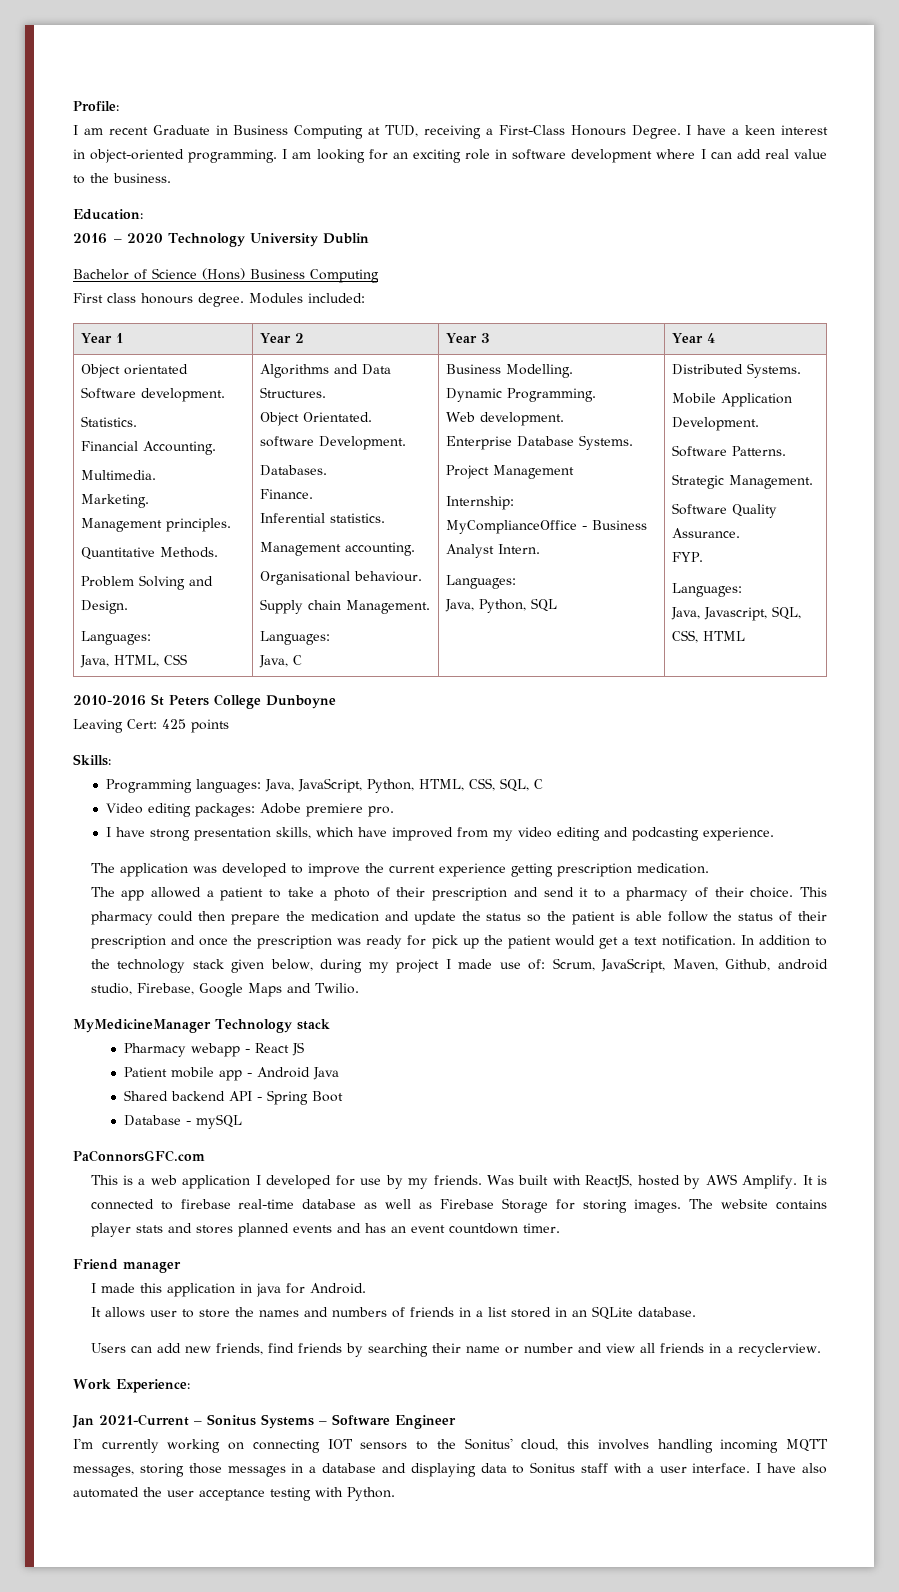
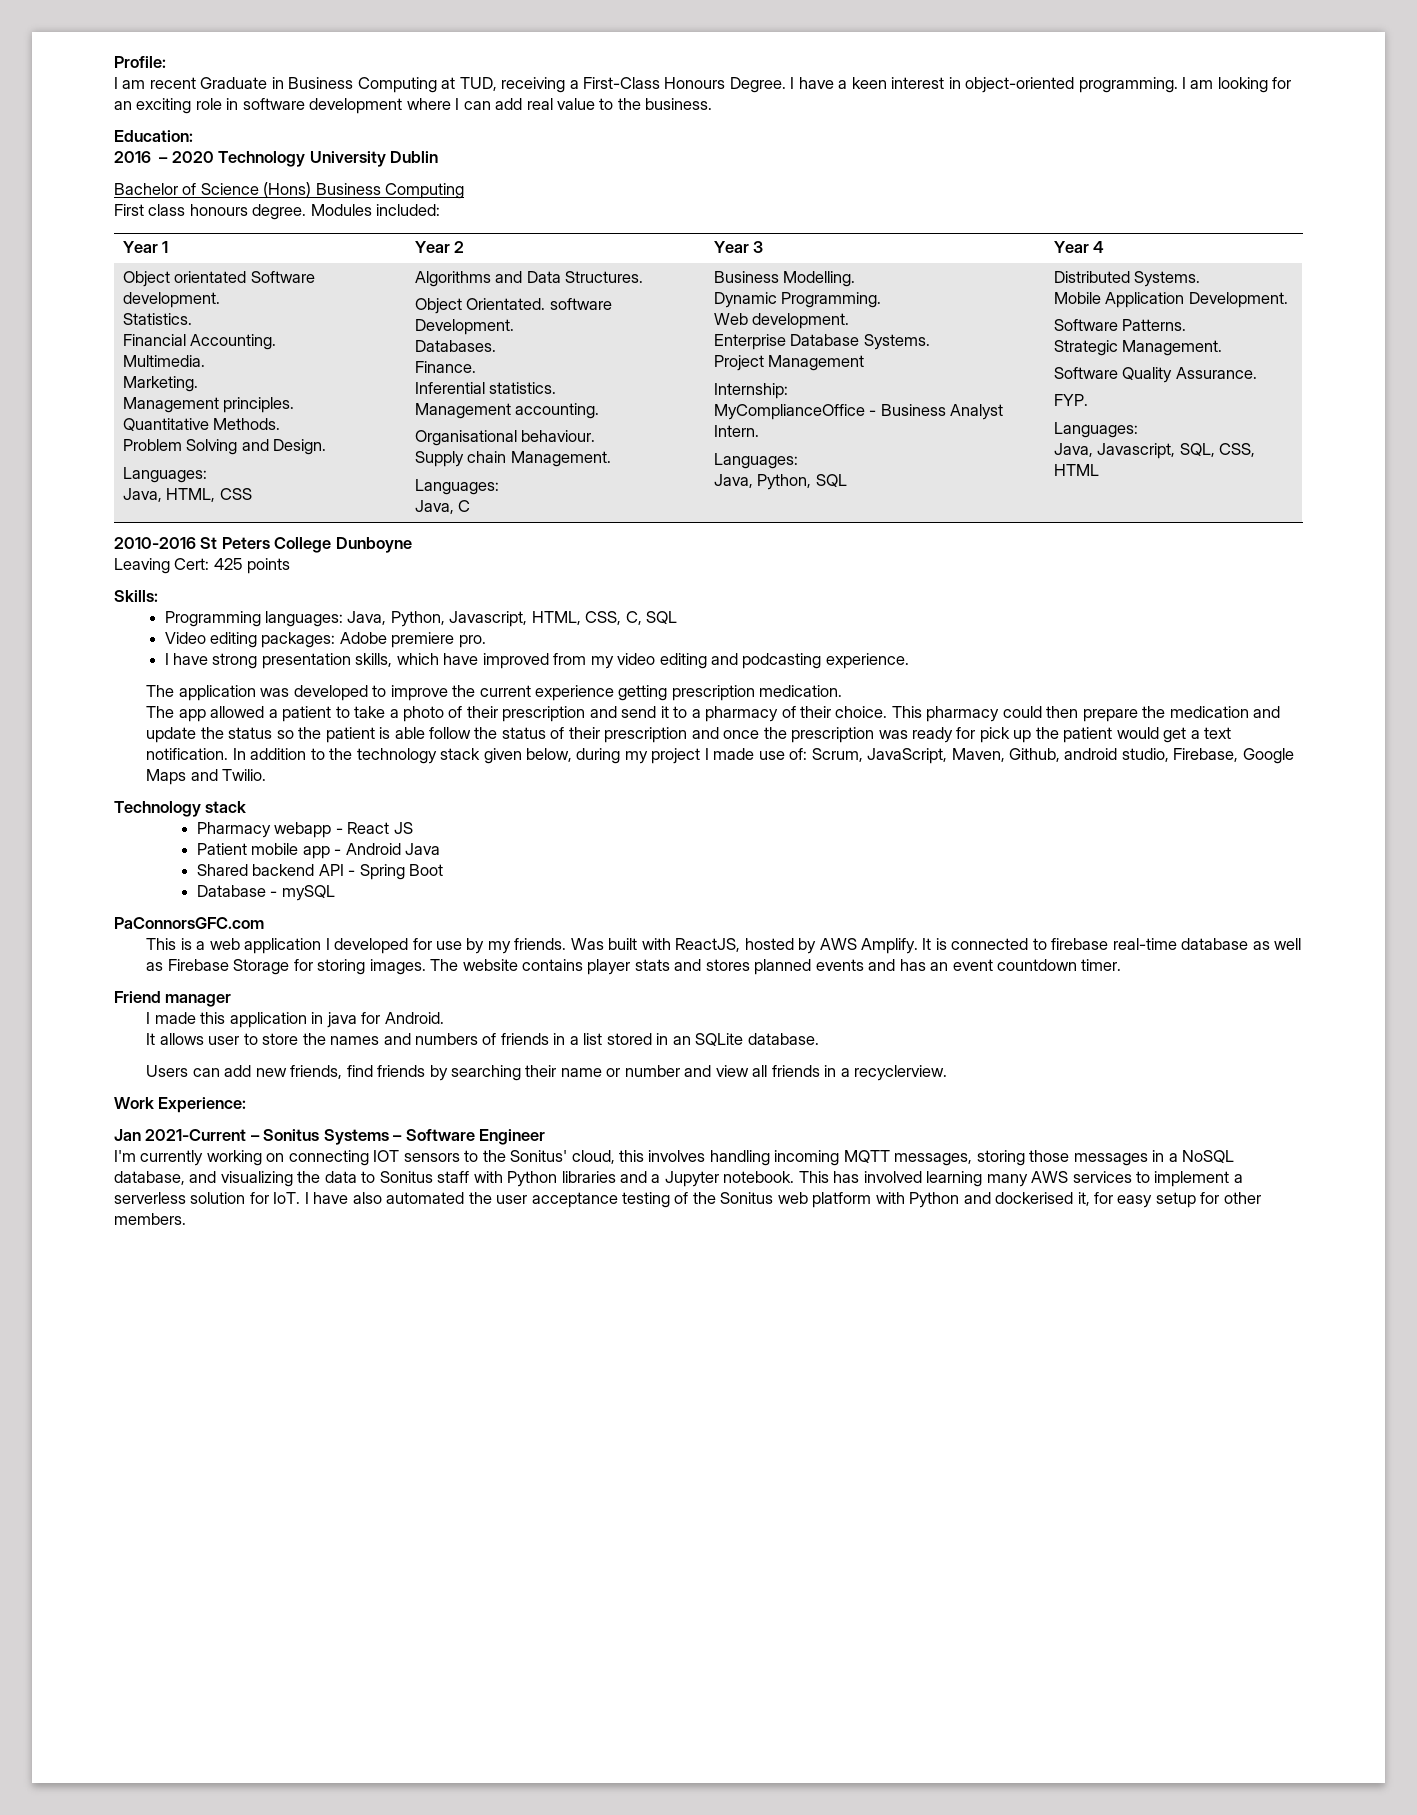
- Programming languages: Java, JavaScript, Python, HTML, CSS, SQL, C
+ Programming languages: Java, Python, Javascript, HTML, CSS, C, SQL
- MyMedicineManager Technology stack
+ Technology stack
- I'm currently working on connecting IOT sensors to the Sonitus' cloud, this involves handling incoming MQTT messages, storing those messages in a database and displaying data to Sonitus staff with a user interface. I have also automated the user acceptance testing with Python.
+ I'm currently working on connecting IOT sensors to the Sonitus' cloud, this involves handling incoming MQTT messages, storing those messages in a NoSQL database, and visualizing the data to Sonitus staff with Python libraries and a Jupyter notebook. This has involved learning many AWS services to implement a serverless solution for IoT. I have also automated the user acceptance testing of the Sonitus web platform with Python and dockerised it, for easy setup for other members.

